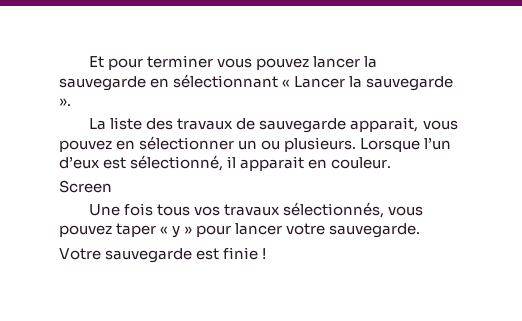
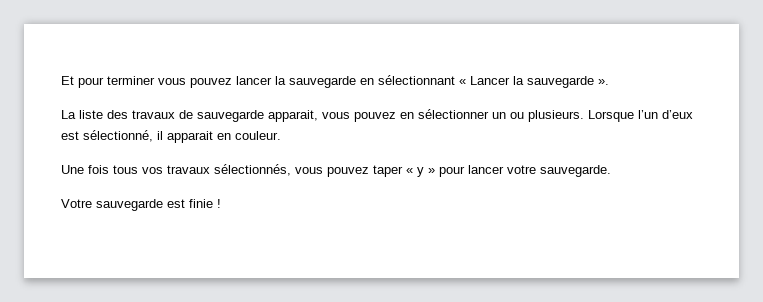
- Screen

